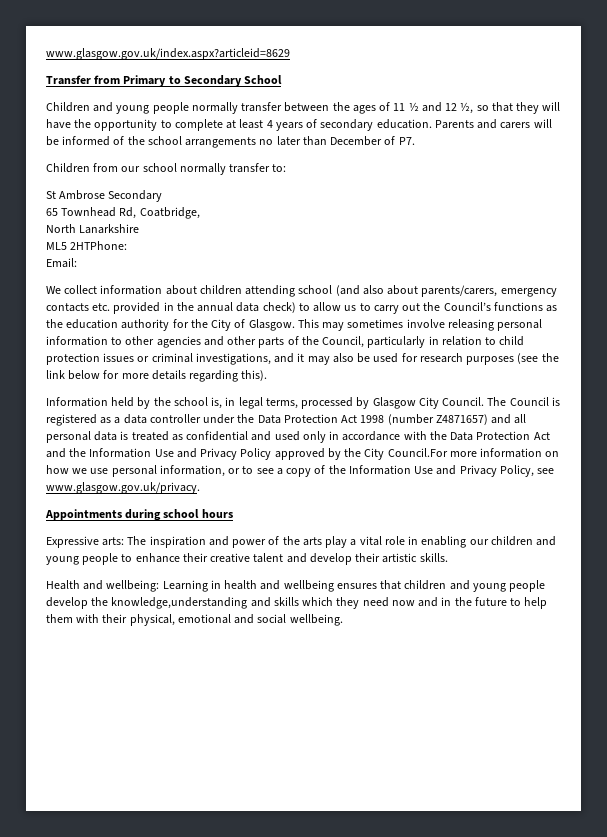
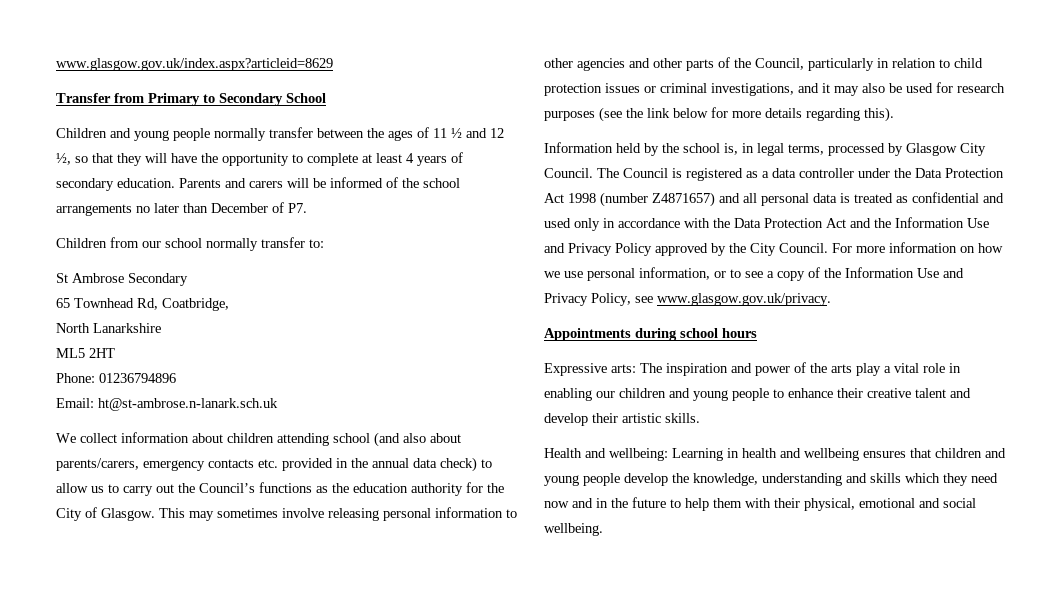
- ML5 2HTPhone:
+ ML5 2HT
+ Phone: 01236794896
- Email:
+ Email: ht@st-ambrose.n-lanark.sch.uk
- The Council is registered as a data controller under the Data Protection Act 1998 (number Z4871657) and all personal data is treated as confidential and used only in accordance with the Data Protection Act and the Information Use and Privacy Policy approved by the City Council.For more information on how we use personal information, or to see a copy of the Information Use and Privacy Policy, see www.glasgow.gov.uk/privacy.
+ The Council is registered as a data controller under the Data Protection Act 1998 (number Z4871657) and all personal data is treated as confidential and used only in accordance with the Data Protection Act and the Information Use and Privacy Policy approved by the City Council. For more information on how we use personal information, or to see a copy of the Information Use and Privacy Policy, see www.glasgow.gov.uk/privacy.
- Health and wellbeing: Learning in health and wellbeing ensures that children and young people develop the knowledge,understanding and skills which they need now and in the future to help them with their physical, emotional and social wellbeing.
+ Health and wellbeing: Learning in health and wellbeing ensures that children and young people develop the knowledge, understanding and skills which they need now and in the future to help them with their physical, emotional and social wellbeing.

